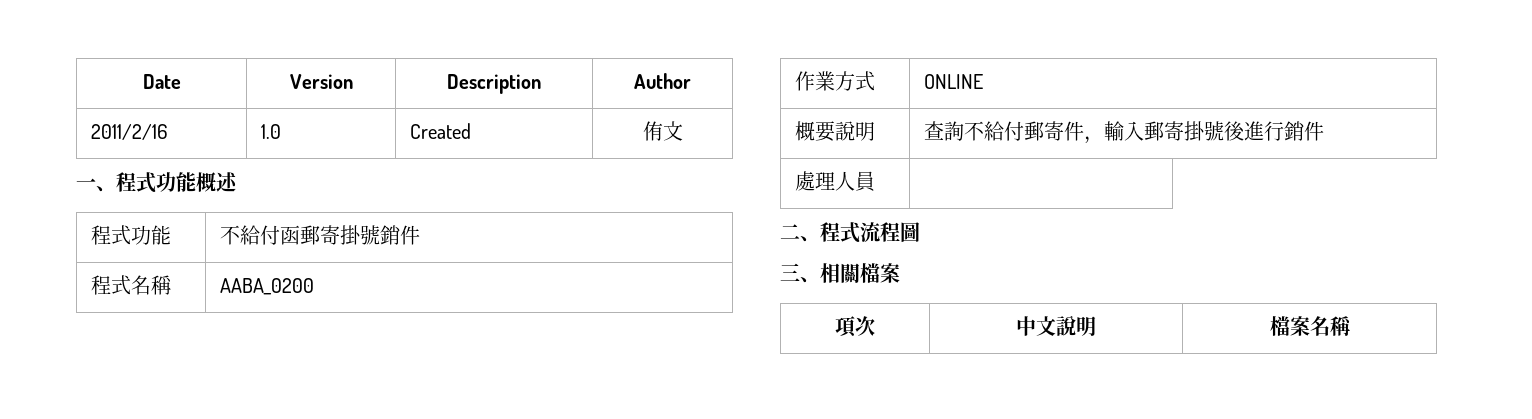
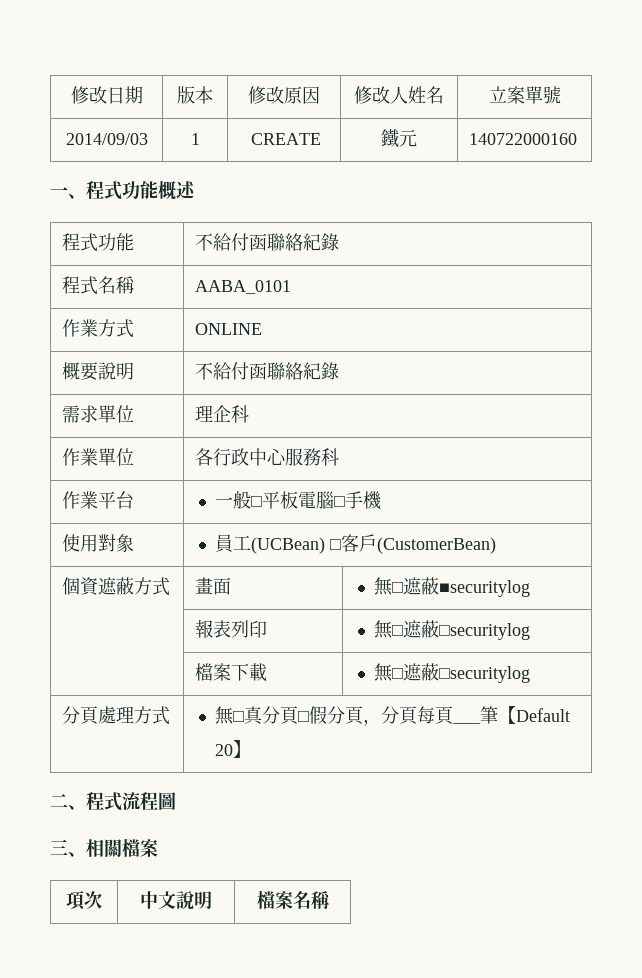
- Date | Version | Description | Author
- 2011/2/16 | 1.0 | Created | 侑文
+ 修改日期 | 版本 | 修改原因 | 修改人姓名 | 立案單號
+ 2014/09/03 | 1 | CREATE | 鐵元 | 140722000160
- 程式功能 | 不給付函郵寄掛號銷件
+ 程式功能 | 不給付函聯絡紀錄
- 程式名稱 | AABA_0200
+ 程式名稱 | AABA_0101
- 概要說明 | 查詢不給付郵寄件，輸入郵寄掛號後進行銷件
- 處理人員 |
+ 概要說明 | 不給付函聯絡紀錄
+ 需求單位 | 理企科
+ 作業單位 | 各行政中心服務科
+ 作業平台 | 一般□平板電腦□手機
+ 使用對象 | 員工(UCBean) □客戶(CustomerBean)
+ 個資遮蔽方式 | 畫面 | 無□遮蔽■securitylog
+ | 報表列印 | 無□遮蔽□securitylog
+ | 檔案下載 | 無□遮蔽□securitylog
+ 分頁處理方式 | 無□真分頁□假分頁，分頁每頁___筆【Default 20】

